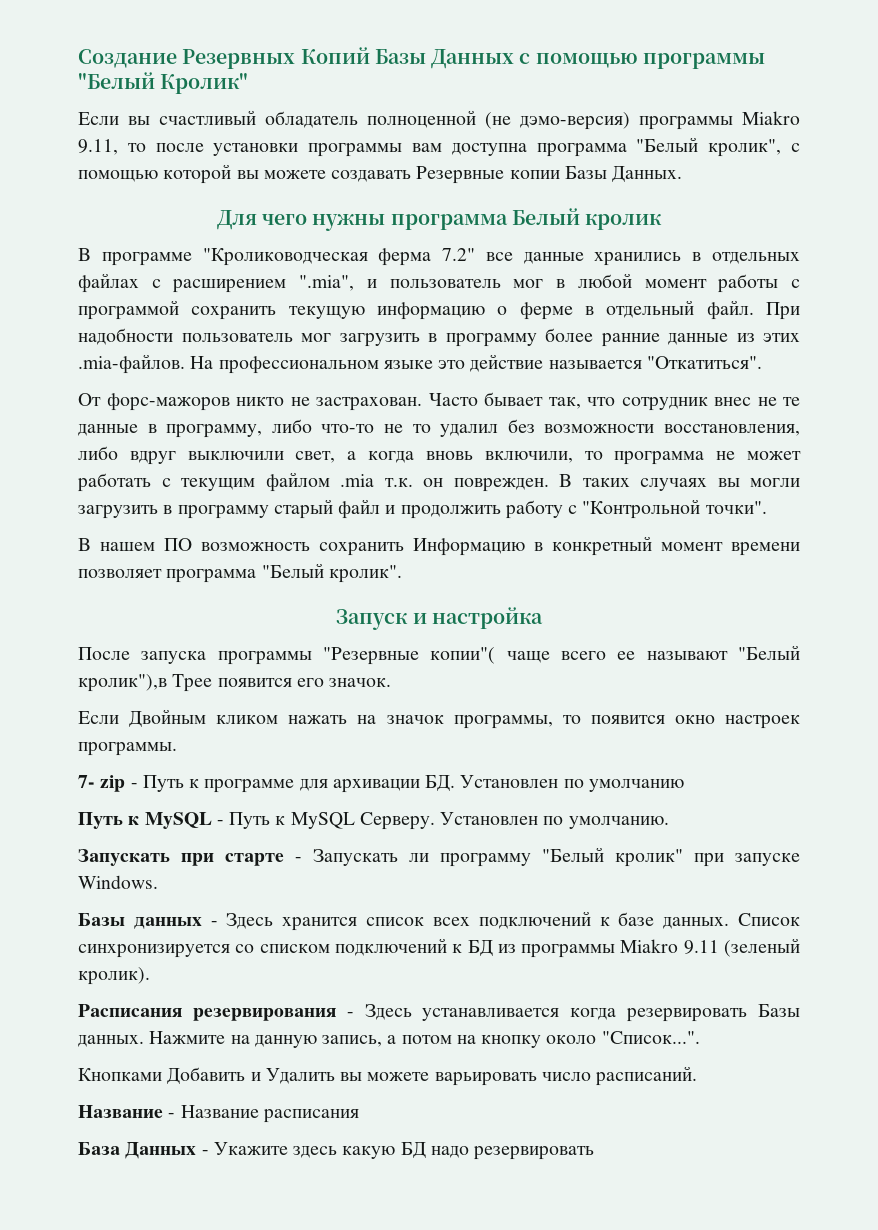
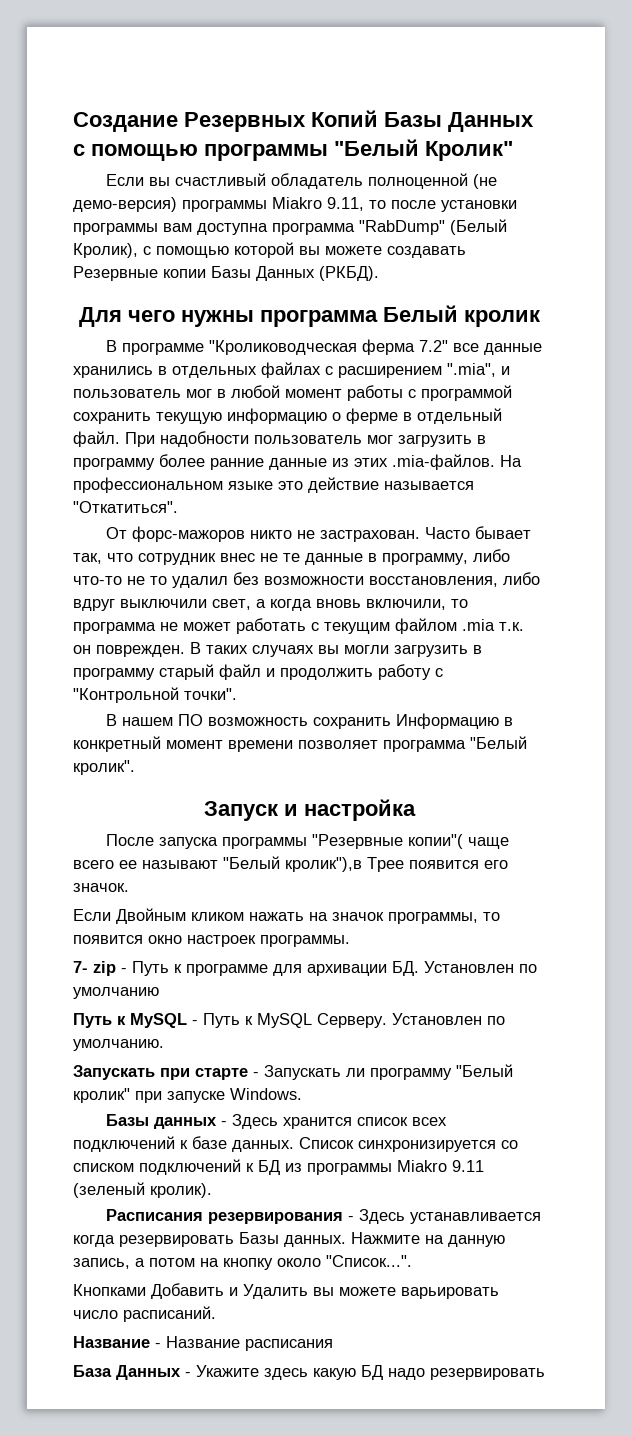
- Если вы счастливый обладатель полноценной (не дэмо-версия) программы Miakro 9.11, то после установки программы вам доступна программа "Белый кролик", с помощью которой вы можете создавать Резервные копии Базы Данных.
+ Если вы счастливый обладатель полноценной (не демо-версия) программы Miakro 9.11, то после установки программы вам доступна программа "RabDump" (Белый Кролик), с помощью которой вы можете создавать Резервные копии Базы Данных (РКБД).

